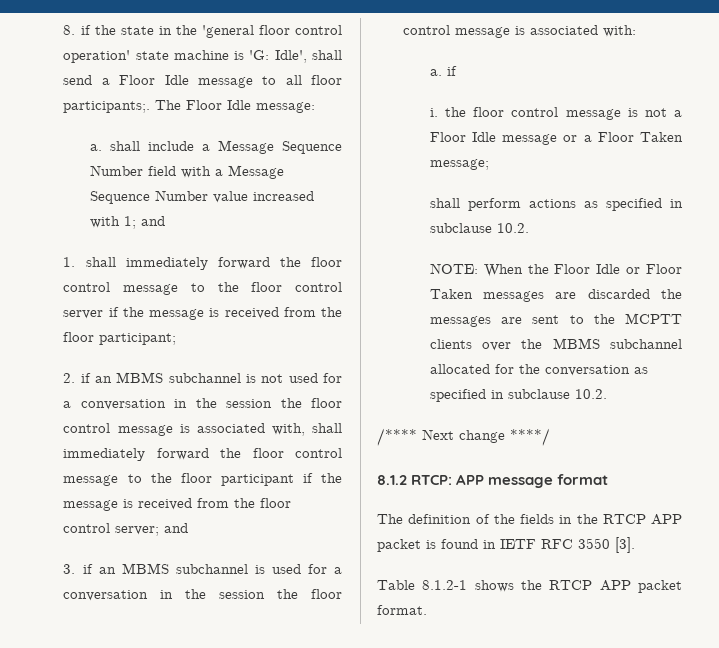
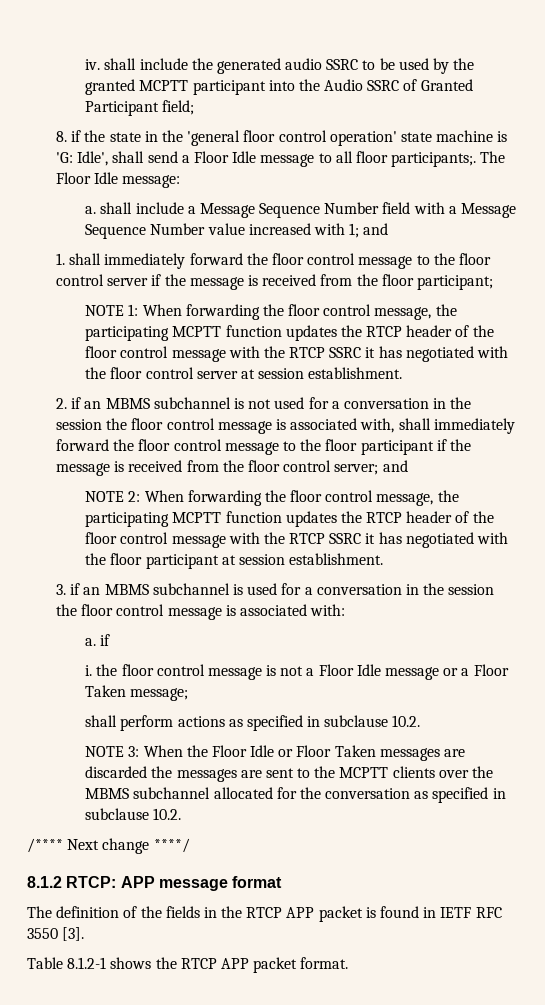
+ iv. shall include the generated audio SSRC to be used by the granted MCPTT participant into the Audio SSRC of Granted Participant field;
+ NOTE 1: When forwarding the floor control message, the participating MCPTT function updates the RTCP header of the floor control message with the RTCP SSRC it has negotiated with the floor control server at session establishment.
+ NOTE 2: When forwarding the floor control message, the participating MCPTT function updates the RTCP header of the floor control message with the RTCP SSRC it has negotiated with the floor participant at session establishment.
- NOTE: When the Floor Idle or Floor Taken messages are discarded the messages are sent to the MCPTT clients over the MBMS subchannel allocated for the conversation as specified in subclause 10.2.
+ NOTE 3: When the Floor Idle or Floor Taken messages are discarded the messages are sent to the MCPTT clients over the MBMS subchannel allocated for the conversation as specified in subclause 10.2.

